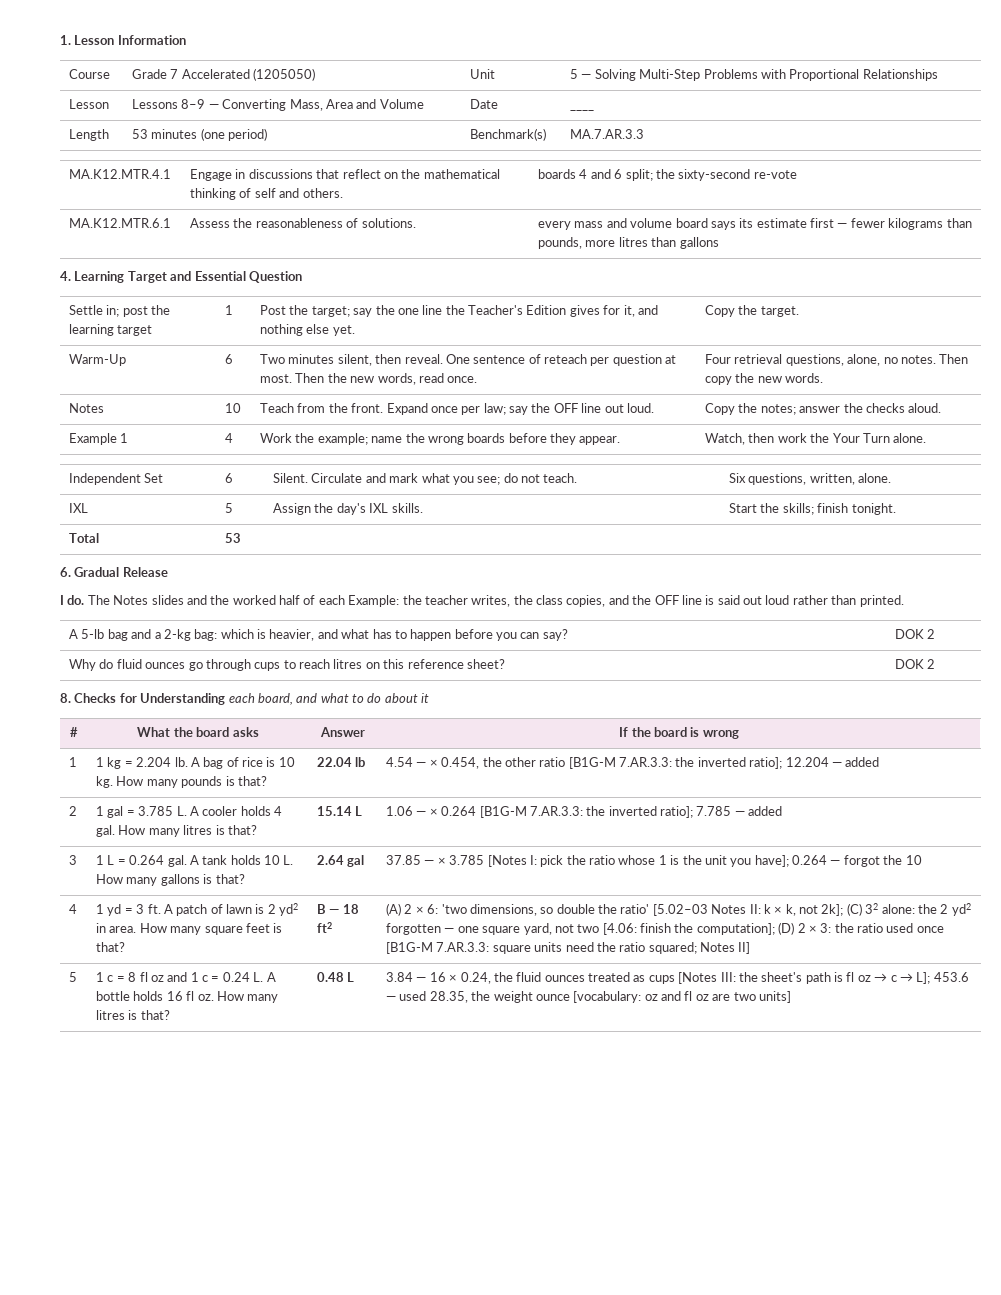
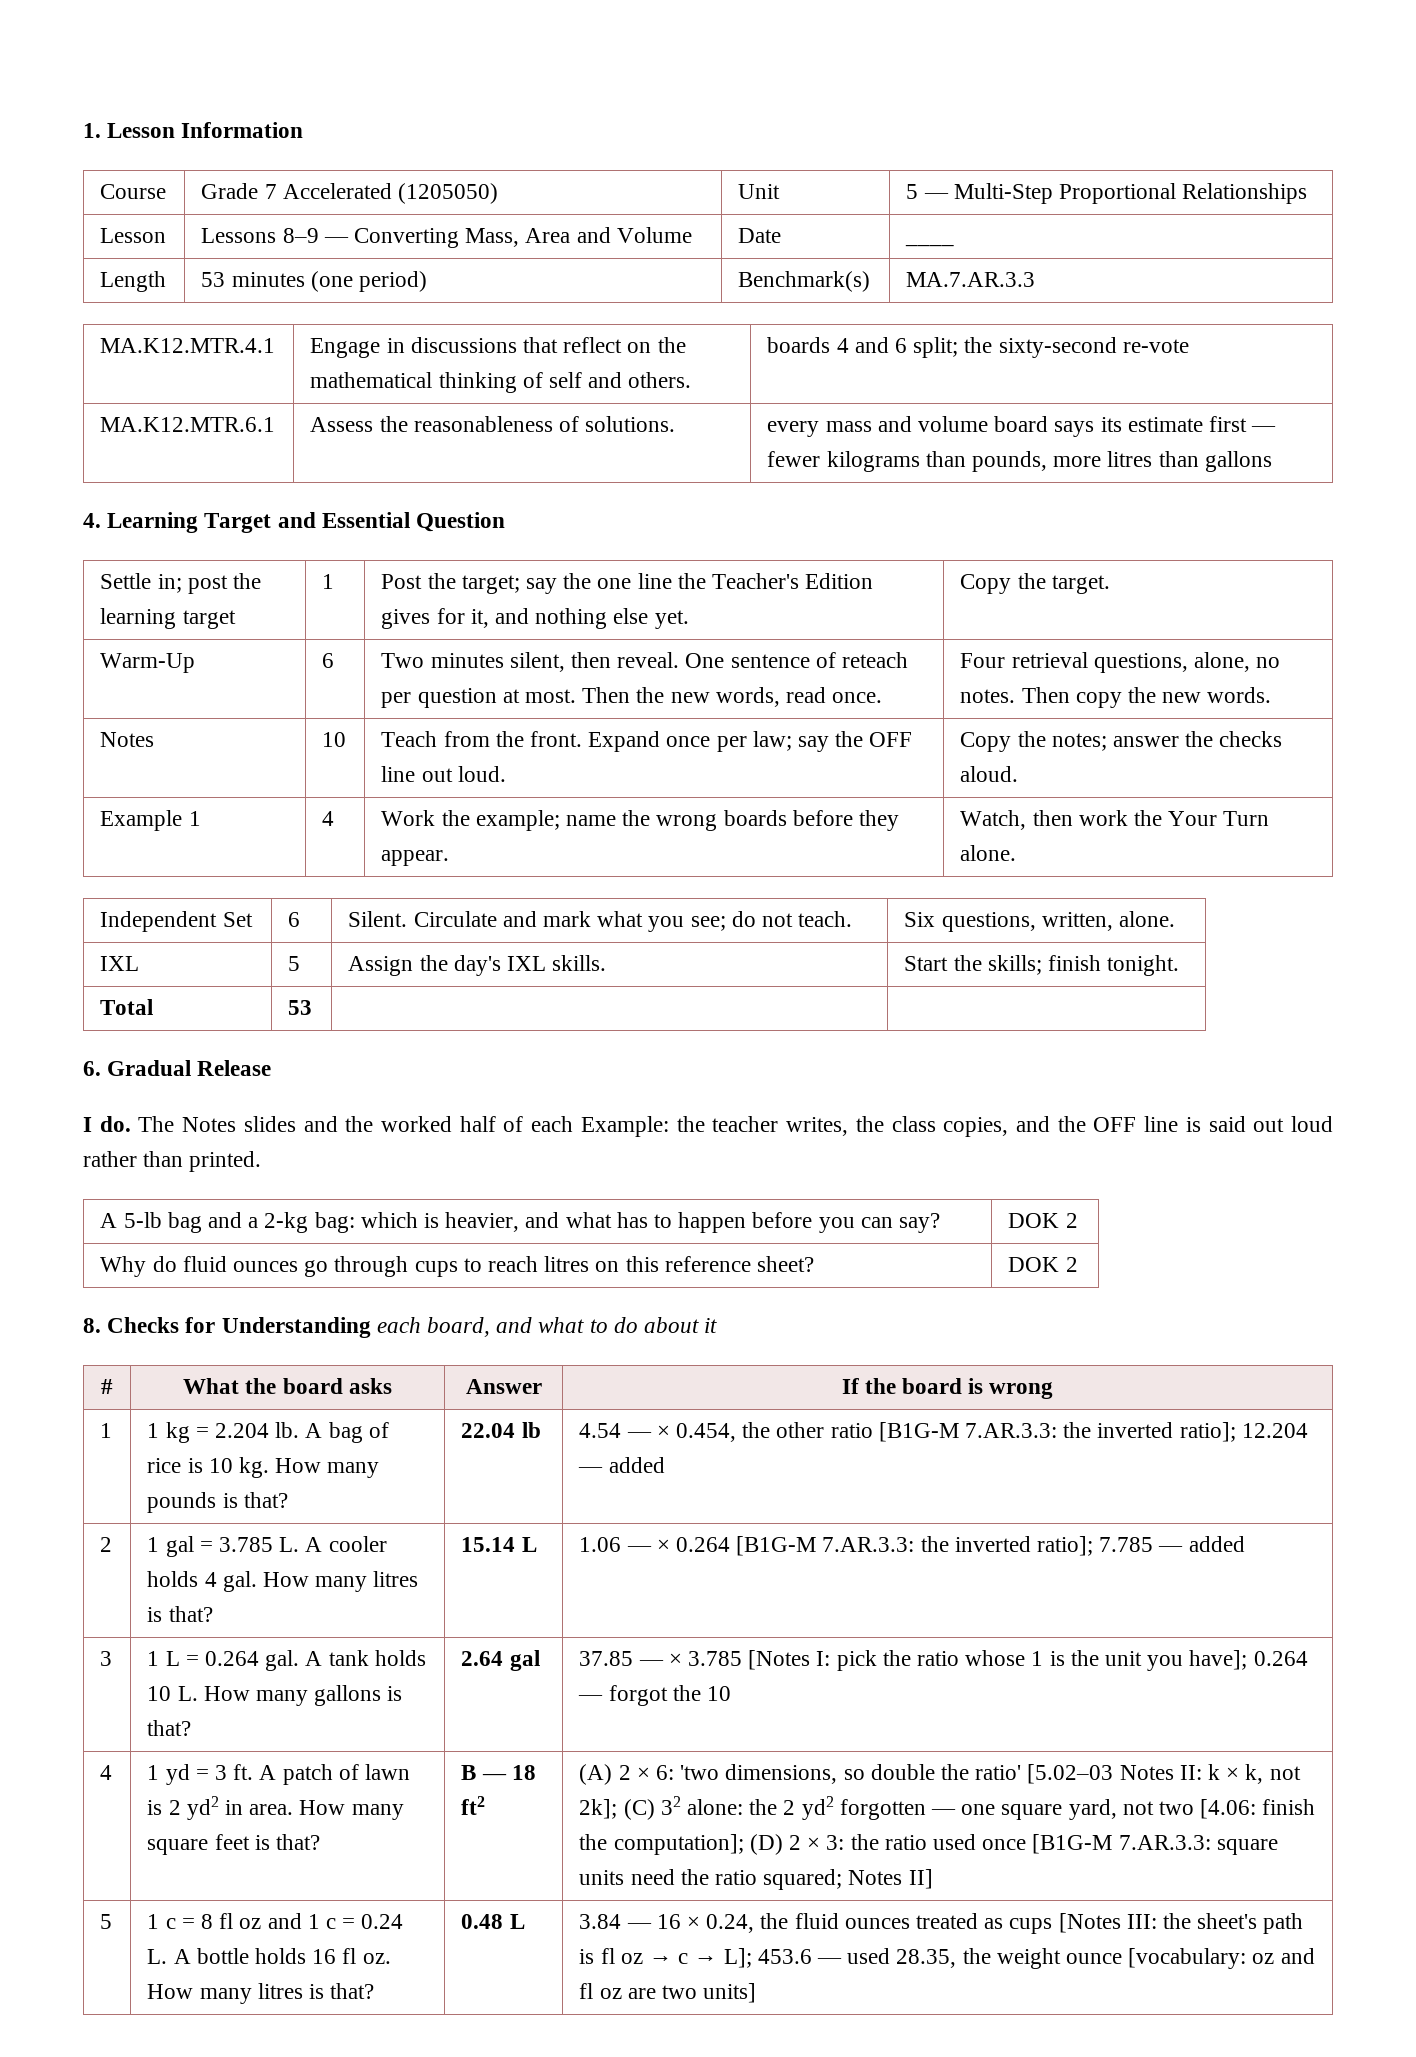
- Course | Grade 7 Accelerated (1205050) | Unit | 5 — Solving Multi-Step Problems with Proportional Relationships
+ Course | Grade 7 Accelerated (1205050) | Unit | 5 — Multi-Step Proportional Relationships

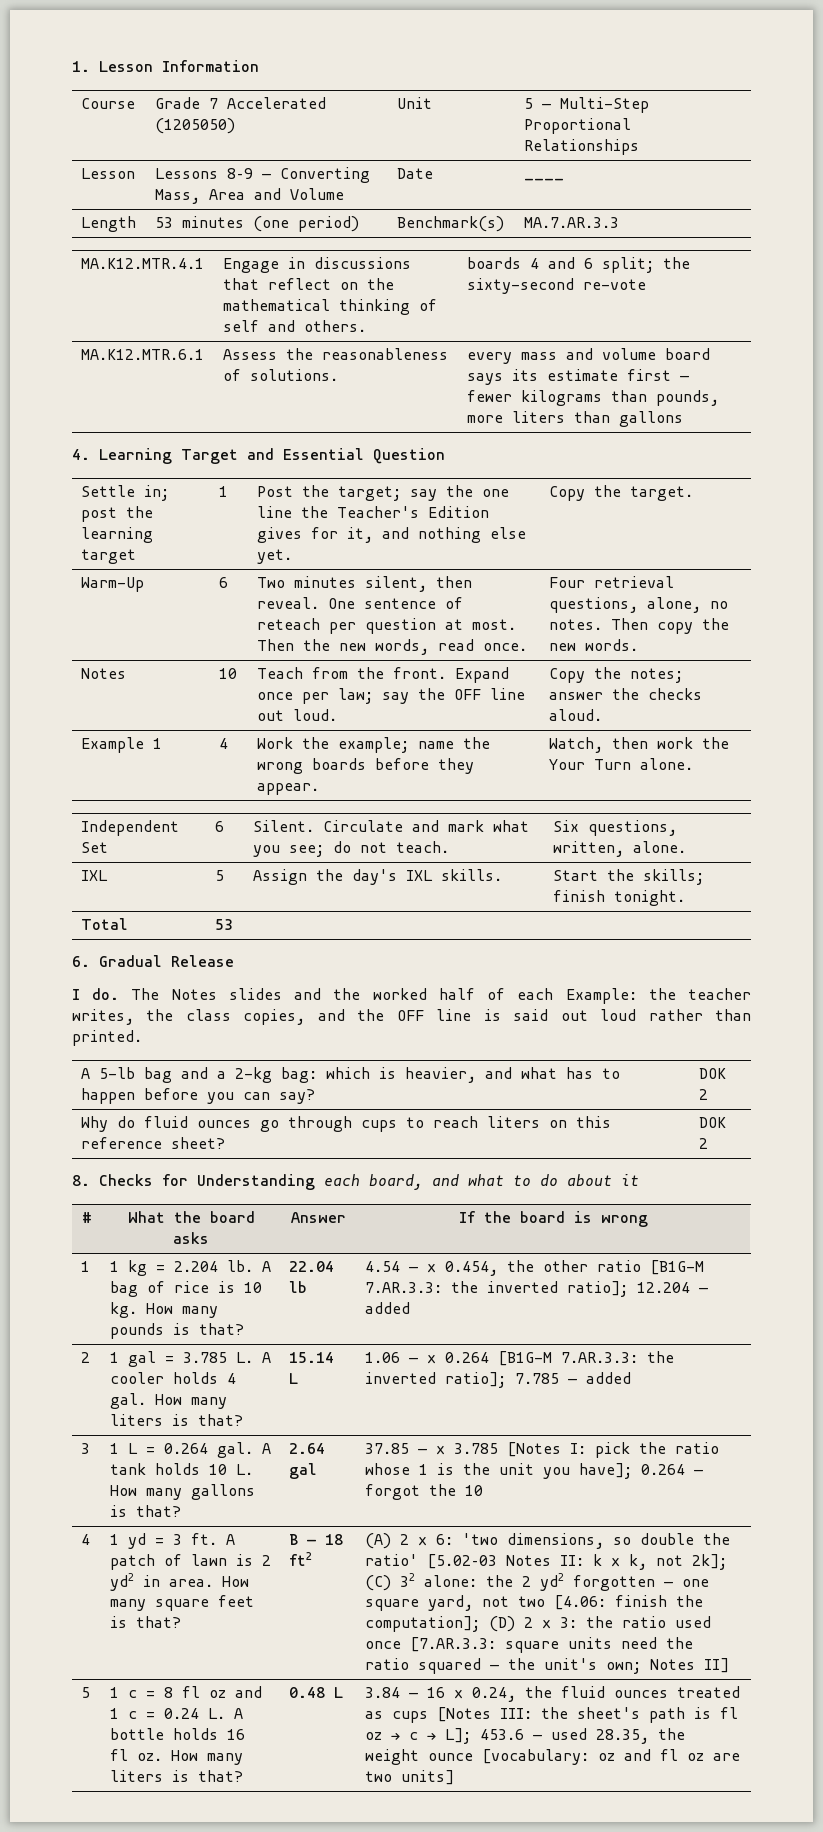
- MA.K12.MTR.6.1 | Assess the reasonableness of solutions. | every mass and volume board says its estimate first — fewer kilograms than pounds, more litres than gallons
+ MA.K12.MTR.6.1 | Assess the reasonableness of solutions. | every mass and volume board says its estimate first — fewer kilograms than pounds, more liters than gallons
- Why do fluid ounces go through cups to reach litres on this reference sheet? | DOK 2
+ Why do fluid ounces go through cups to reach liters on this reference sheet? | DOK 2
- 2 | 1 gal = 3.785 L. A cooler holds 4 gal. How many litres is that? | 15.14 L | 1.06 — × 0.264 [B1G-M 7.AR.3.3: the inverted ratio]; 7.785 — added
+ 2 | 1 gal = 3.785 L. A cooler holds 4 gal. How many liters is that? | 15.14 L | 1.06 — × 0.264 [B1G-M 7.AR.3.3: the inverted ratio]; 7.785 — added
- (A) 2 × 6: 'two dimensions, so double the ratio' [5.02–03 Notes II: k × k, not 2k]; (C) 32 alone: the 2 yd2 forgotten — one square yard, not two [4.06: finish the computation]; (D) 2 × 3: the ratio used once [B1G-M 7.AR.3.3: square units need the ratio squared; Notes II]
+ (A) 2 × 6: 'two dimensions, so double the ratio' [5.02–03 Notes II: k × k, not 2k]; (C) 32 alone: the 2 yd2 forgotten — one square yard, not two [4.06: finish the computation]; (D) 2 × 3: the ratio used once [7.AR.3.3: square units need the ratio squared — the unit's own; Notes II]
- 1 c = 8 fl oz and 1 c = 0.24 L. A bottle holds 16 fl oz. How many litres is that?
+ 1 c = 8 fl oz and 1 c = 0.24 L. A bottle holds 16 fl oz. How many liters is that?

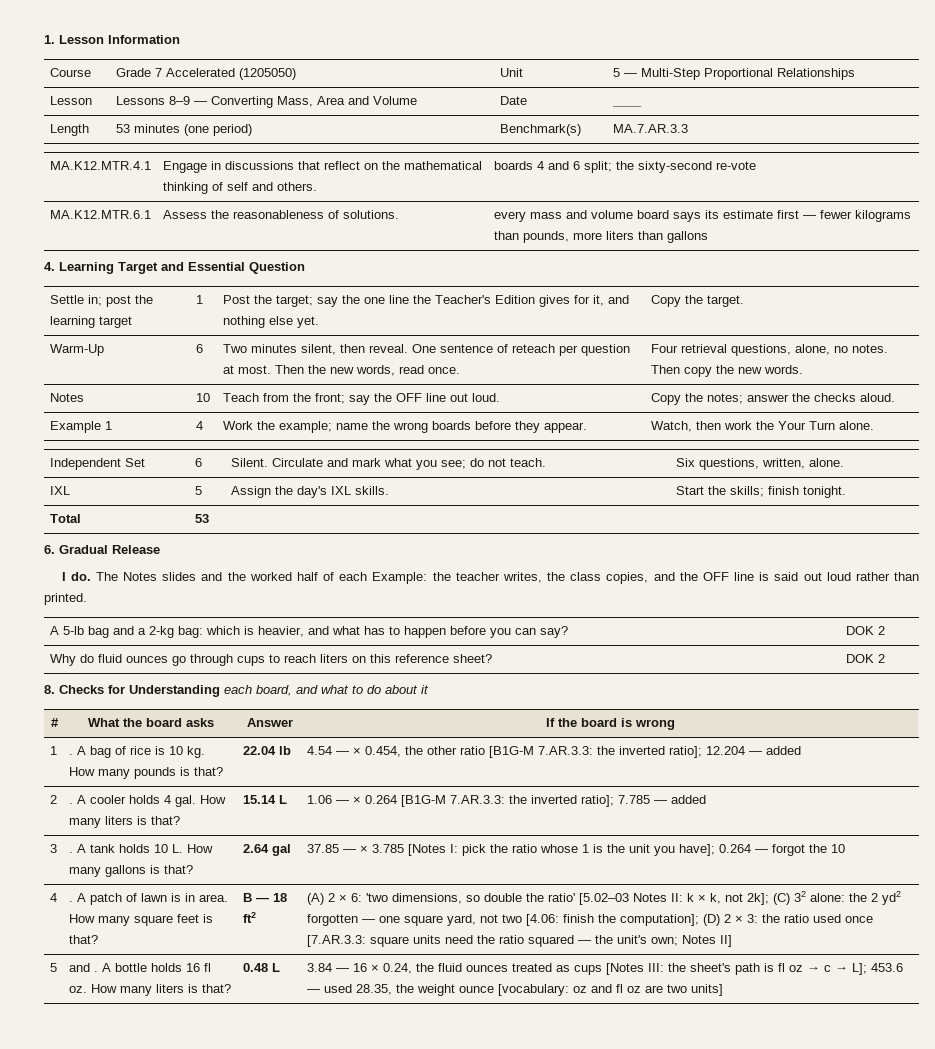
- Notes | 10 | Teach from the front. Expand once per law; say the OFF line out loud. | Copy the notes; answer the checks aloud.
+ Notes | 10 | Teach from the front; say the OFF line out loud. | Copy the notes; answer the checks aloud.
- 1 | 1 kg = 2.204 lb. A bag of rice is 10 kg. How many pounds is that? | 22.04 lb | 4.54 — × 0.454, the other ratio [B1G-M 7.AR.3.3: the inverted ratio]; 12.204 — added
+ 1 | . A bag of rice is 10 kg. How many pounds is that? | 22.04 lb | 4.54 — × 0.454, the other ratio [B1G-M 7.AR.3.3: the inverted ratio]; 12.204 — added
- 2 | 1 gal = 3.785 L. A cooler holds 4 gal. How many liters is that? | 15.14 L | 1.06 — × 0.264 [B1G-M 7.AR.3.3: the inverted ratio]; 7.785 — added
+ 2 | . A cooler holds 4 gal. How many liters is that? | 15.14 L | 1.06 — × 0.264 [B1G-M 7.AR.3.3: the inverted ratio]; 7.785 — added
- 3 | 1 L = 0.264 gal. A tank holds 10 L. How many gallons is that? | 2.64 gal | 37.85 — × 3.785 [Notes I: pick the ratio whose 1 is the unit you have]; 0.264 — forgot the 10
+ 3 | . A tank holds 10 L. How many gallons is that? | 2.64 gal | 37.85 — × 3.785 [Notes I: pick the ratio whose 1 is the unit you have]; 0.264 — forgot the 10
- 4 | 1 yd = 3 ft.
+ 4 | .
- A patch of lawn is 2 yd2 in area.
+ A patch of lawn is in area.
- 1 c = 8 fl oz and 1 c = 0.24 L. A bottle holds 16 fl oz.
+ and . A bottle holds 16 fl oz.

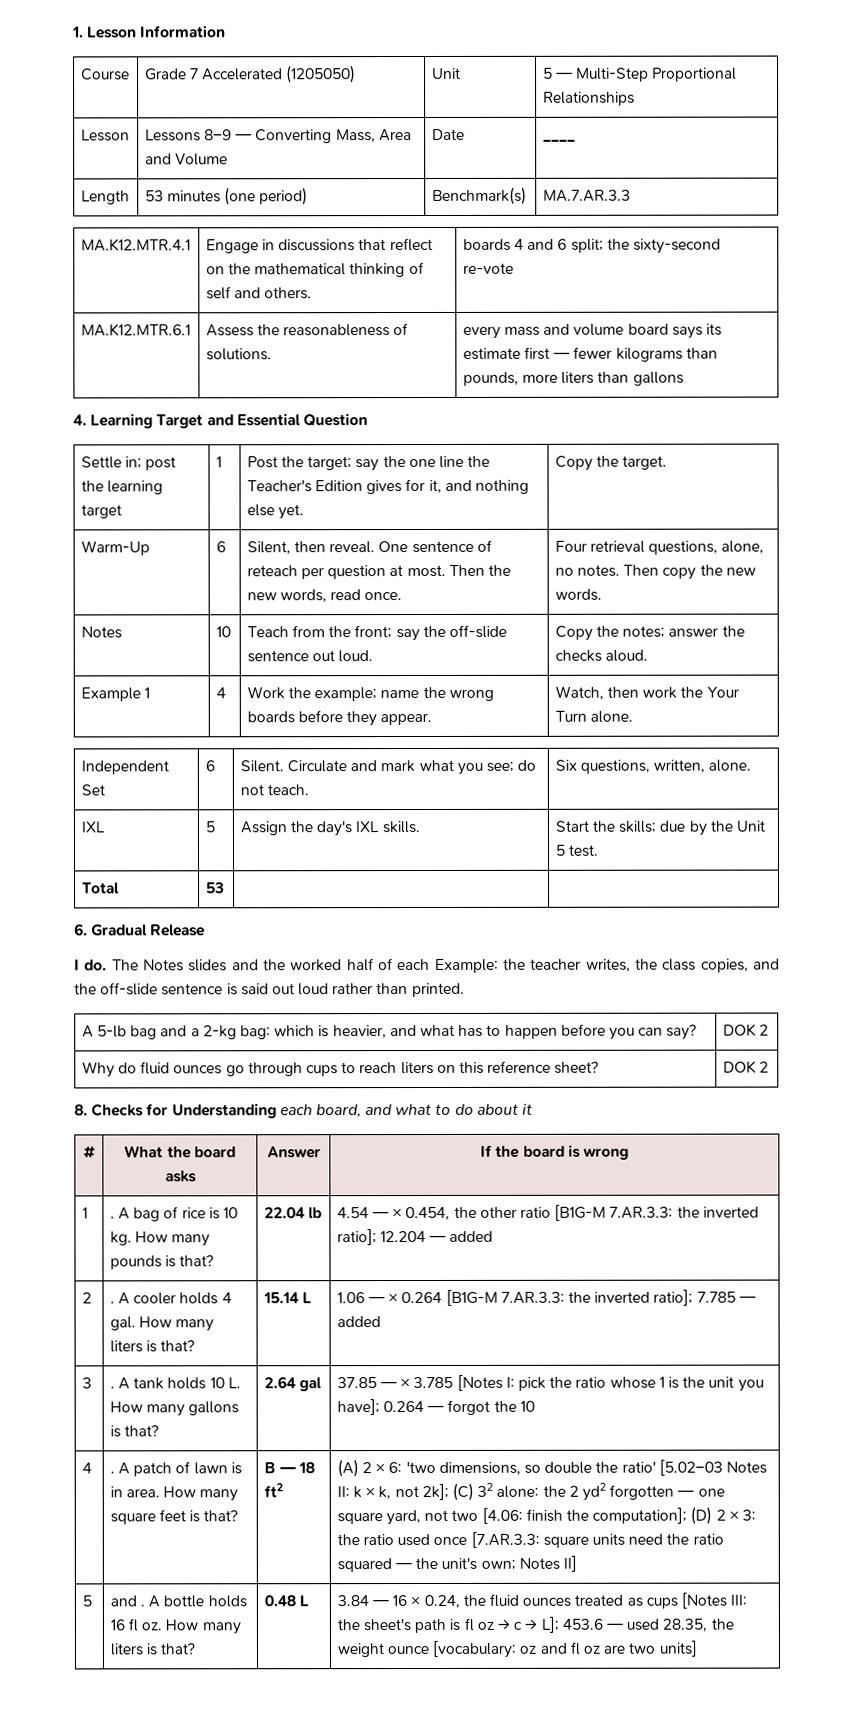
- Warm-Up | 6 | Two minutes silent, then reveal. One sentence of reteach per question at most. Then the new words, read once. | Four retrieval questions, alone, no notes. Then copy the new words.
+ Warm-Up | 6 | Silent, then reveal. One sentence of reteach per question at most. Then the new words, read once. | Four retrieval questions, alone, no notes. Then copy the new words.
- Notes | 10 | Teach from the front; say the OFF line out loud. | Copy the notes; answer the checks aloud.
+ Notes | 10 | Teach from the front; say the off-slide sentence out loud. | Copy the notes; answer the checks aloud.
- IXL | 5 | Assign the day's IXL skills. | Start the skills; finish tonight.
+ IXL | 5 | Assign the day's IXL skills. | Start the skills; due by the Unit 5 test.
- The Notes slides and the worked half of each Example: the teacher writes, the class copies, and the OFF line is said out loud rather than printed.
+ The Notes slides and the worked half of each Example: the teacher writes, the class copies, and the off-slide sentence is said out loud rather than printed.

